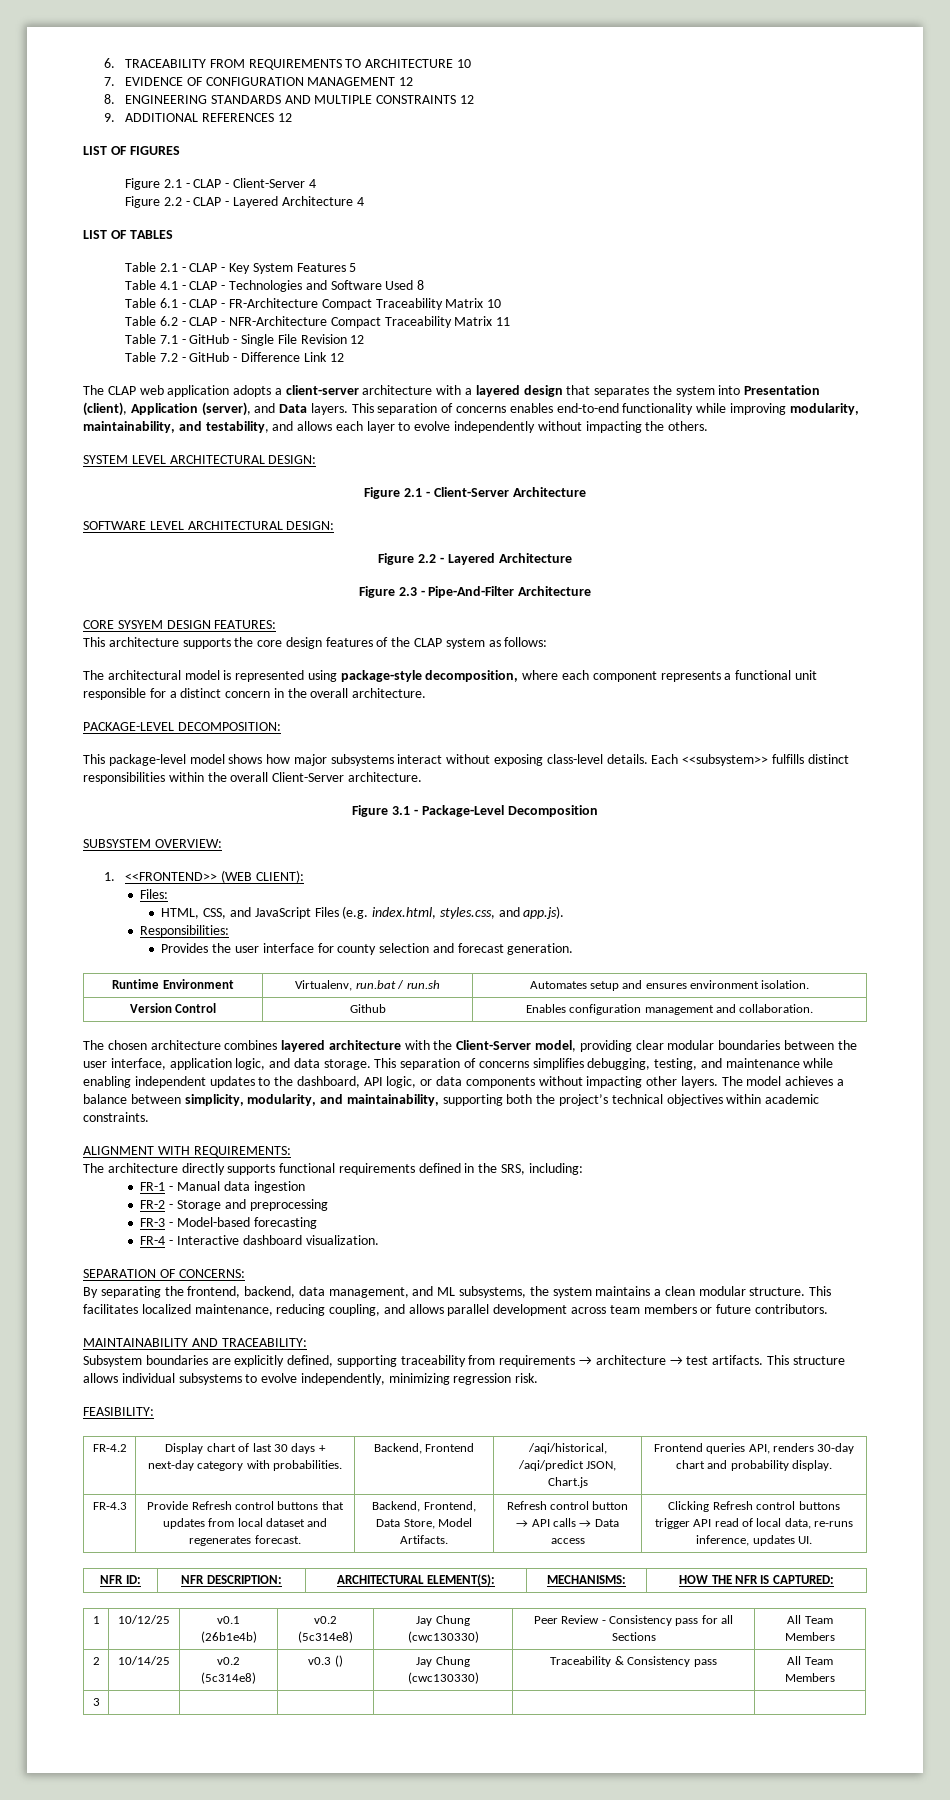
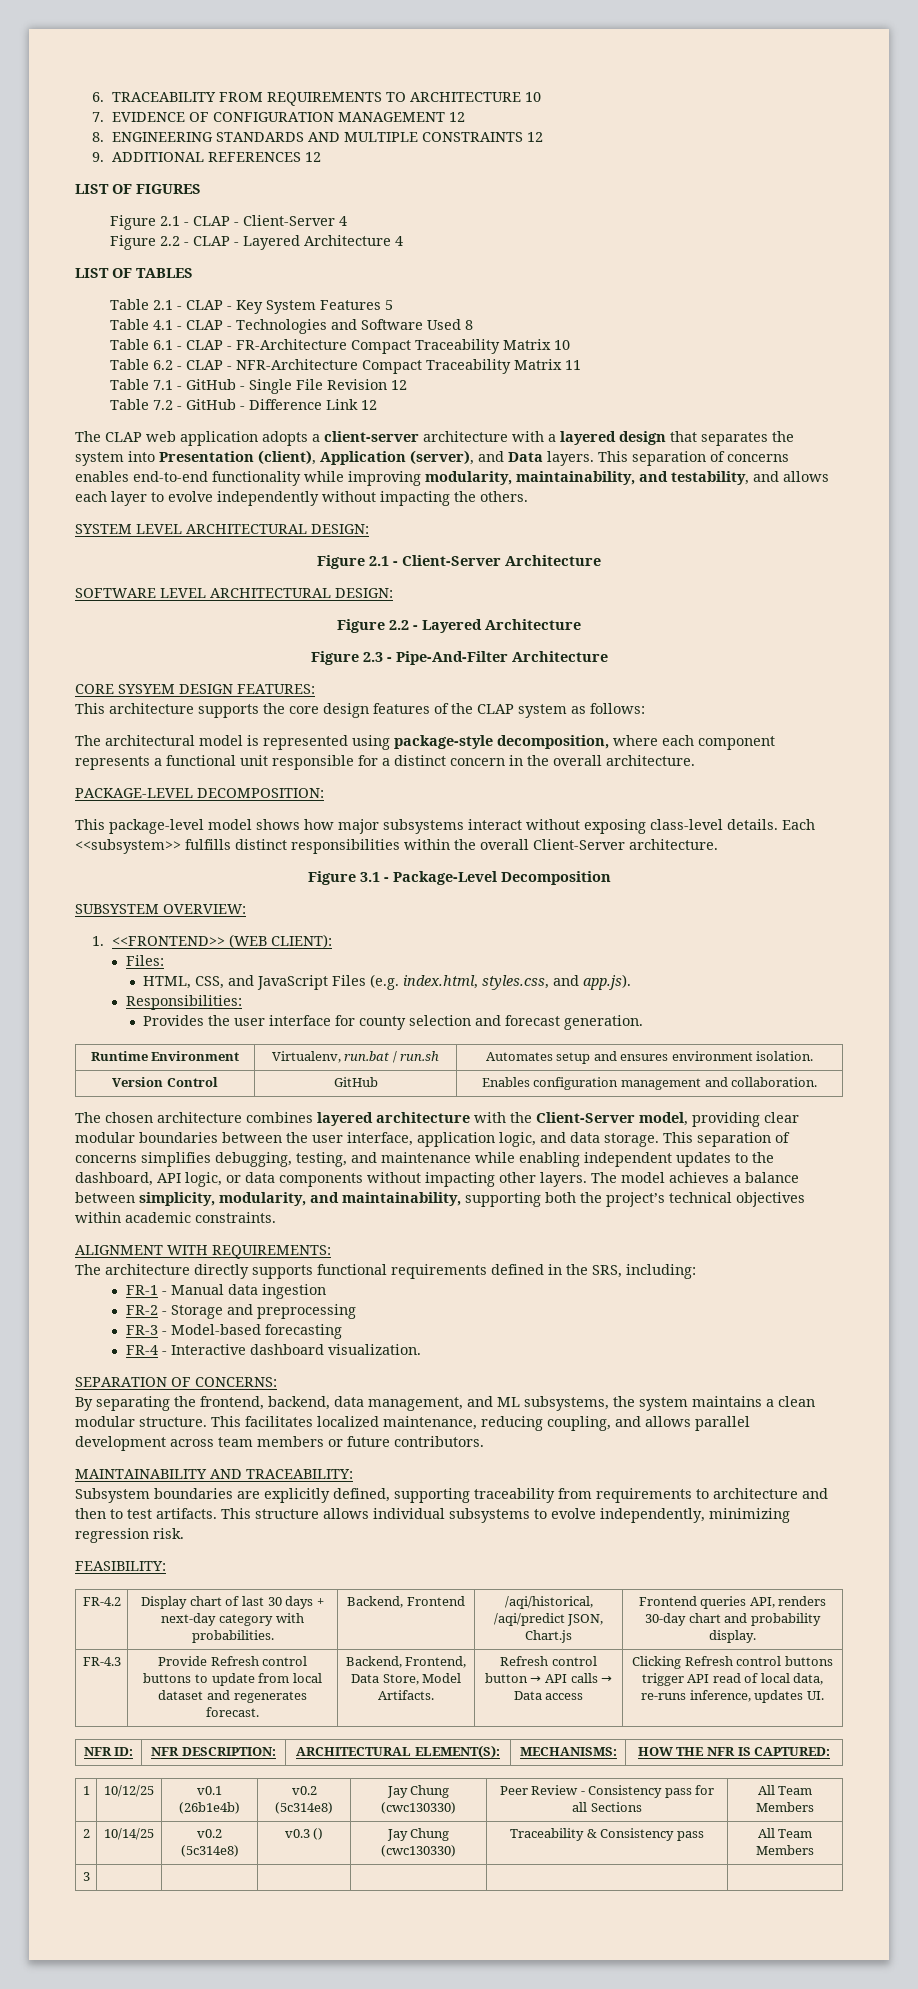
- Version Control | Github | Enables configuration management and collaboration.
+ Version Control | GitHub | Enables configuration management and collaboration.
- Subsystem boundaries are explicitly defined, supporting traceability from requirements → architecture → test artifacts.
+ Subsystem boundaries are explicitly defined, supporting traceability from requirements to architecture and then to test artifacts.
- Provide Refresh control buttons that updates from local dataset and regenerates forecast.
+ Provide Refresh control buttons to update from local dataset and regenerates forecast.

